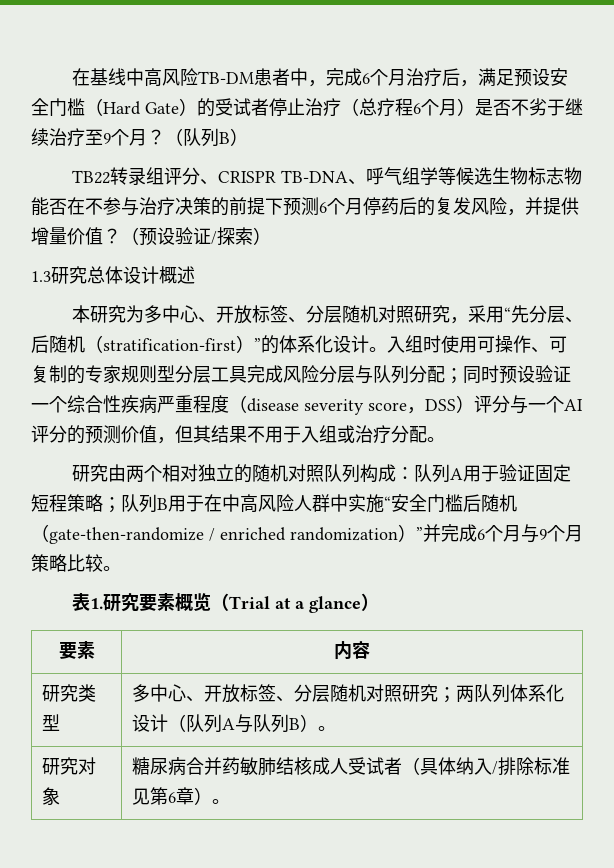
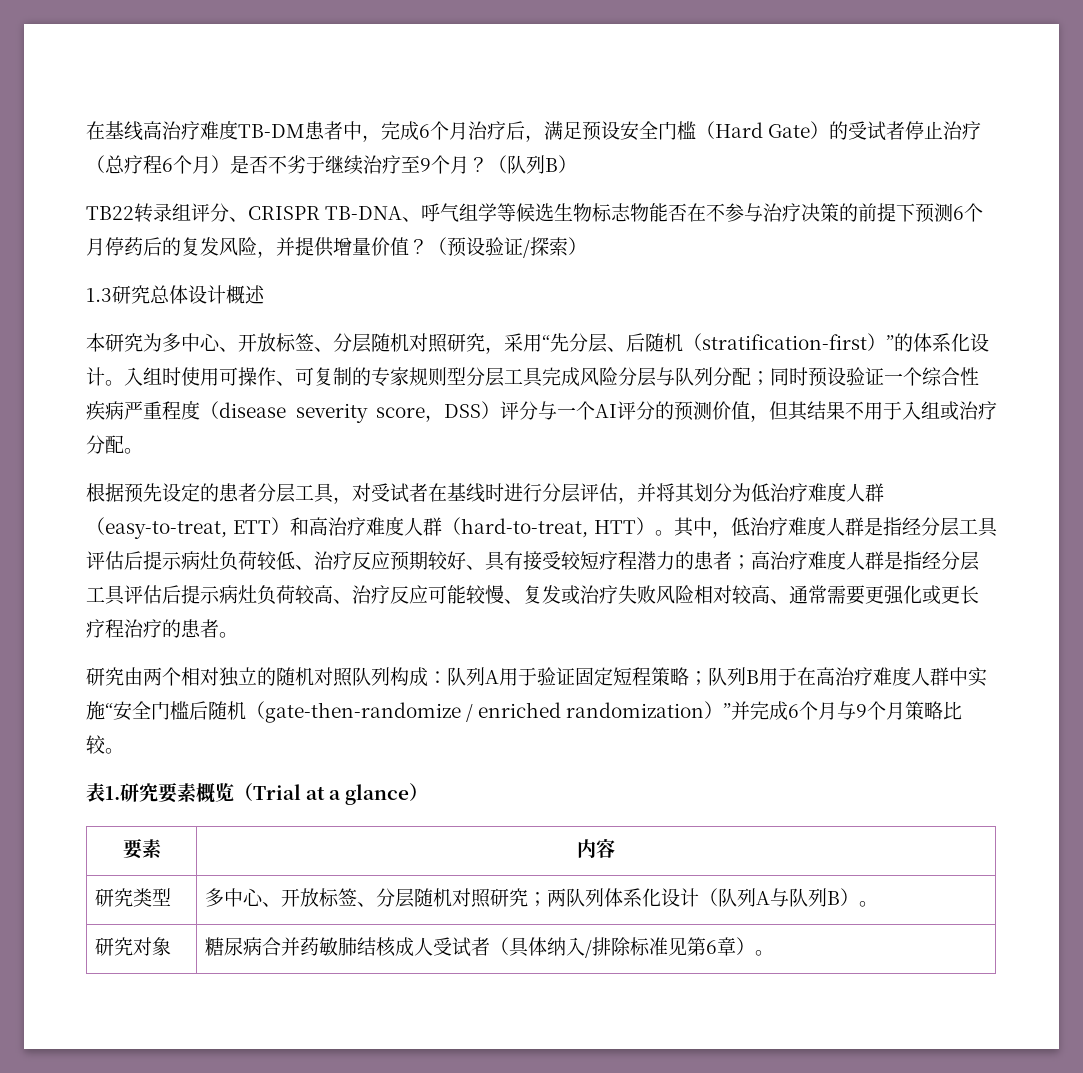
- 在基线中高风险TB-DM患者中，完成6个月治疗后，满足预设安全门槛（Hard Gate）的受试者停止治疗（总疗程6个月）是否不劣于继续治疗至9个月？
+ 在基线高治疗难度TB-DM患者中，完成6个月治疗后，满足预设安全门槛（Hard Gate）的受试者停止治疗（总疗程6个月）是否不劣于继续治疗至9个月？
+ 根据预先设定的患者分层工具，对受试者在基线时进行分层评估，并将其划分为低治疗难度人群（easy-to-treat, ETT）和高治疗难度人群（hard-to-treat, HTT）。其中，低治疗难度人群是指经分层工具评估后提示病灶负荷较低、治疗反应预期较好、具有接受较短疗程潜力的患者；高治疗难度人群是指经分层工具评估后提示病灶负荷较高、治疗反应可能较慢、复发或治疗失败风险相对较高、通常需要更强化或更长疗程治疗的患者。
- 研究由两个相对独立的随机对照队列构成：队列A用于验证固定短程策略；队列B用于在中高风险人群中实施“安全门槛后随机（gate-then-randomize / enriched randomization）”并完成6个月与9个月策略比较。
+ 研究由两个相对独立的随机对照队列构成：队列A用于验证固定短程策略；队列B用于在高治疗难度人群中实施“安全门槛后随机（gate-then-randomize / enriched randomization）”并完成6个月与9个月策略比较。

